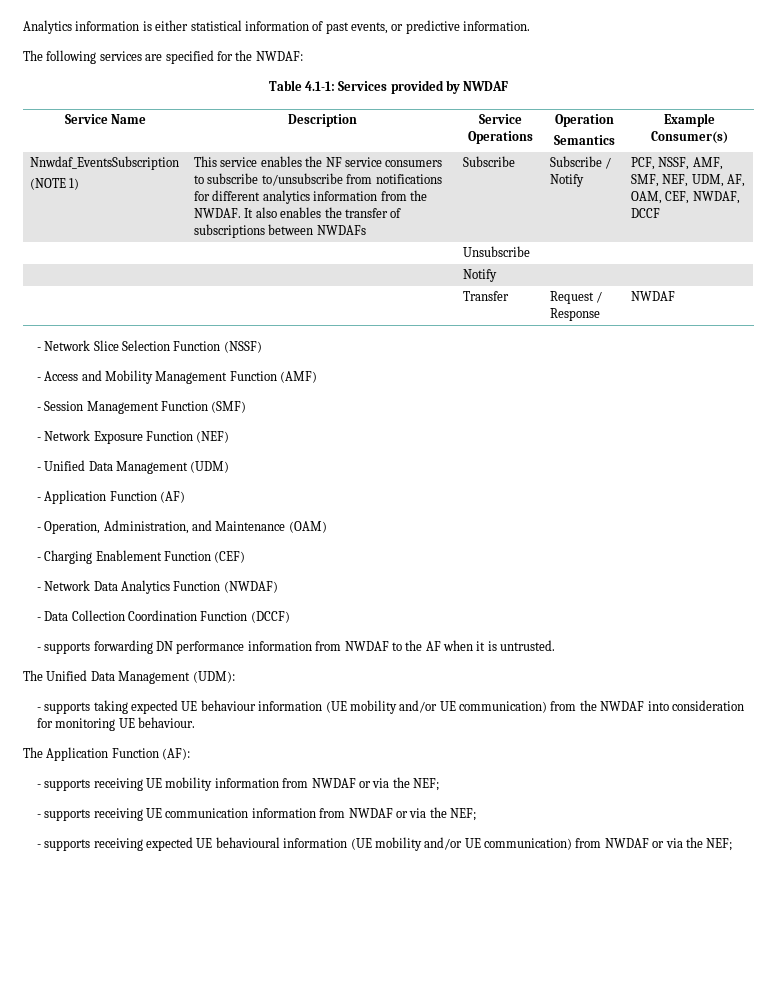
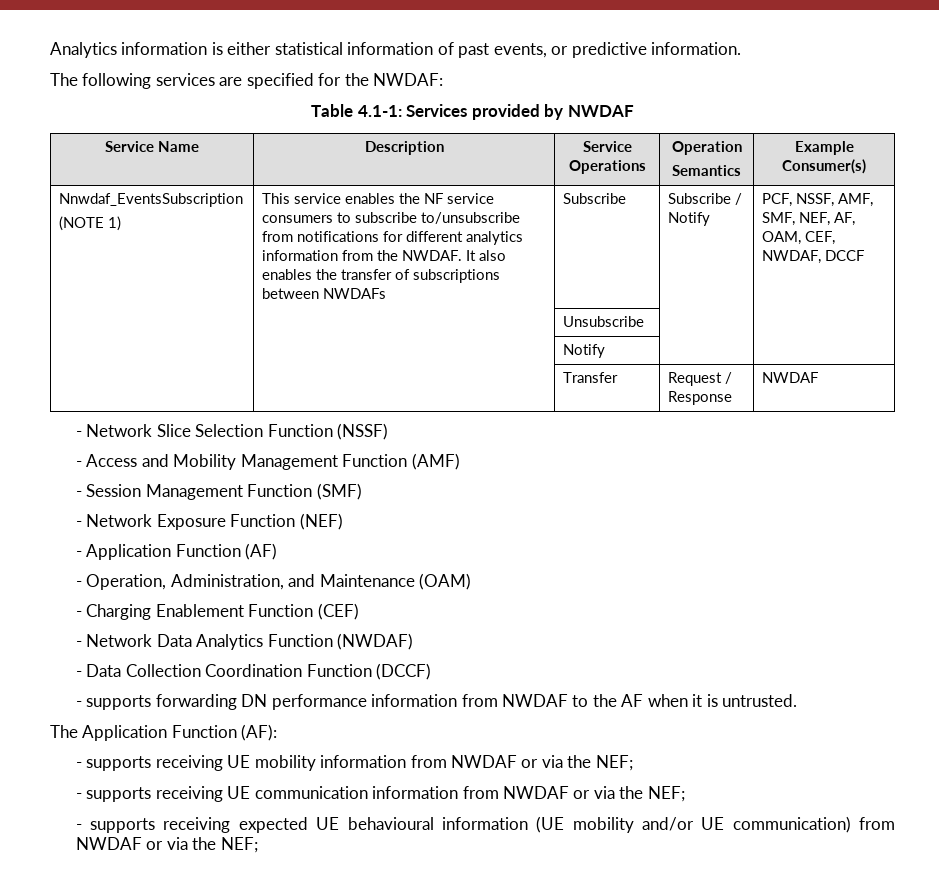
- PCF, NSSF, AMF, SMF, NEF, UDM, AF, OAM, CEF, NWDAF, DCCF
+ PCF, NSSF, AMF, SMF, NEF, AF, OAM, CEF, NWDAF, DCCF
- - Unified Data Management (UDM)
- The Unified Data Management (UDM):
- - supports taking expected UE behaviour information (UE mobility and/or UE communication) from the NWDAF into consideration for monitoring UE behaviour.

